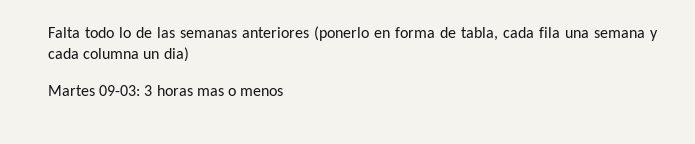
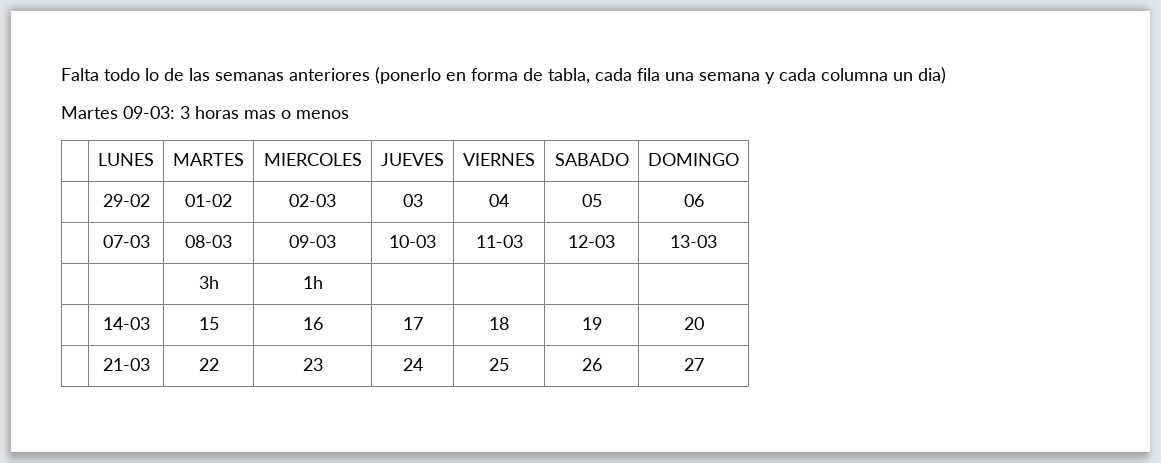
+ | LUNES | MARTES | MIERCOLES | JUEVES | VIERNES | SABADO | DOMINGO
+ | 29-02 | 01-02 | 02-03 | 03 | 04 | 05 | 06
+ | 07-03 | 08-03 | 09-03 | 10-03 | 11-03 | 12-03 | 13-03
+ | | 3h | 1h | | | |
+ | 14-03 | 15 | 16 | 17 | 18 | 19 | 20
+ | 21-03 | 22 | 23 | 24 | 25 | 26 | 27

